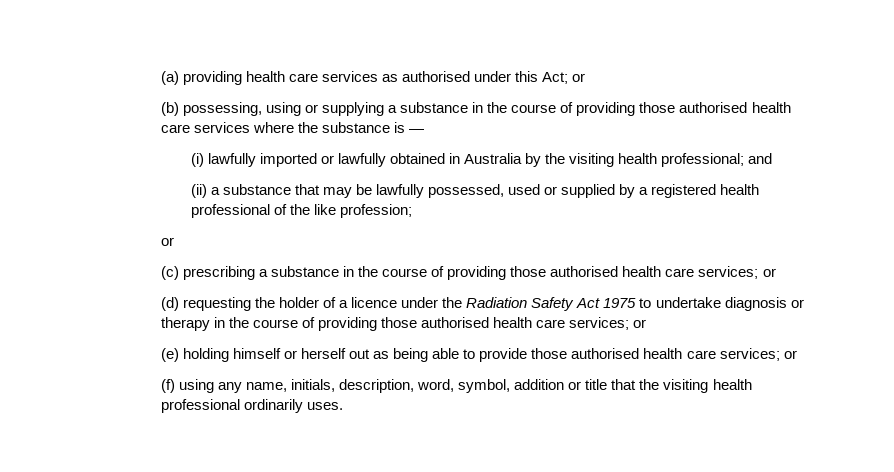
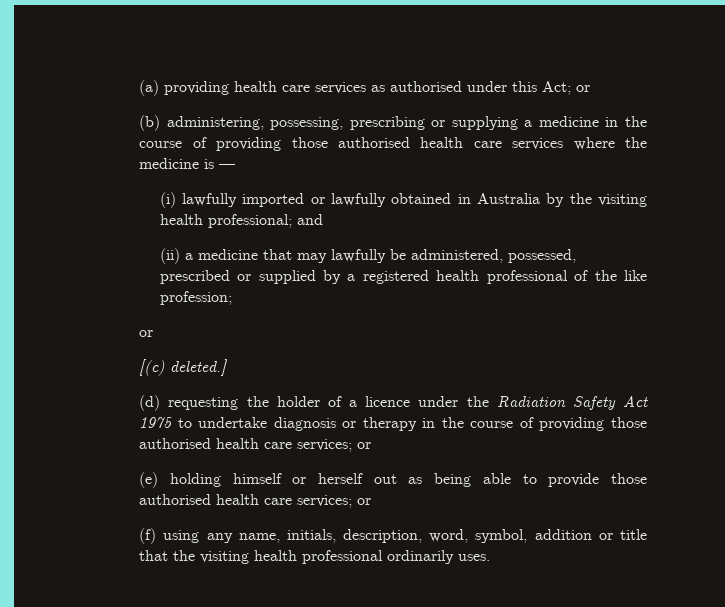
- (b) possessing, using or supplying a substance in the course of providing those authorised health care services where the substance is —
+ (b) administering, possessing, prescribing or supplying a medicine in the course of providing those authorised health care services where the medicine is —
- (ii) a substance that may be lawfully possessed, used or supplied by a registered health professional of the like profession;
+ (ii) a medicine that may lawfully be administered, possessed, prescribed or supplied by a registered health professional of the like profession;
- (c) prescribing a substance in the course of providing those authorised health care services; or
+ [(c) deleted.]

